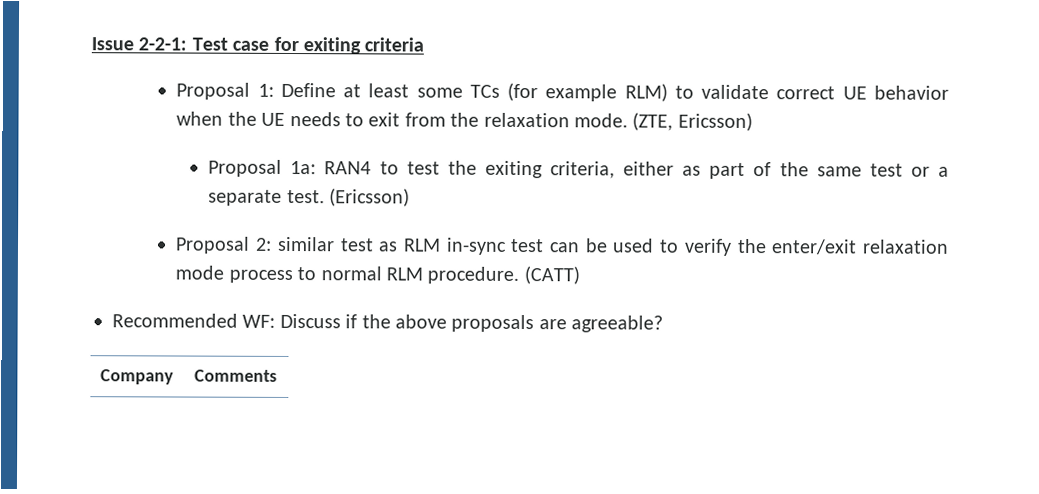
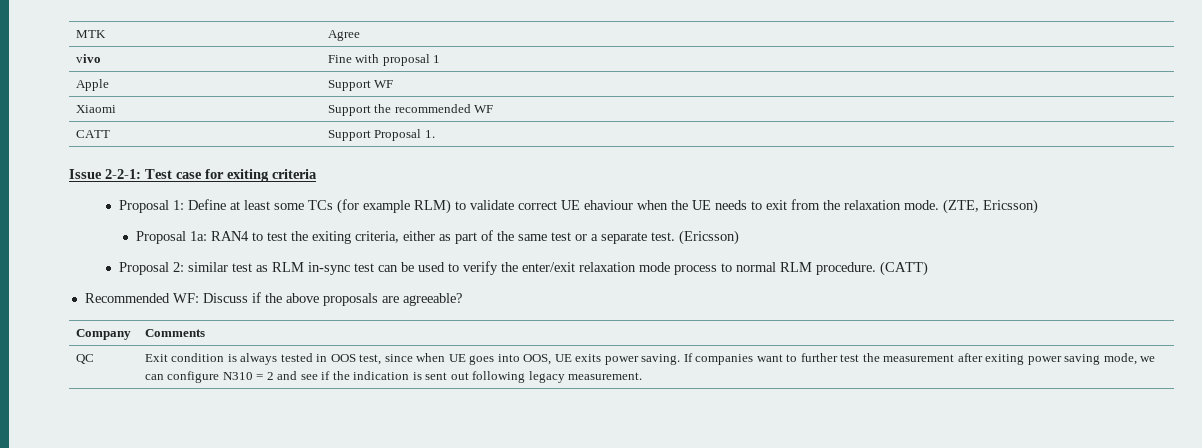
+ MTK | Agree
+ vivo | Fine with proposal 1
+ Apple | Support WF
+ Xiaomi | Support the recommended WF
+ CATT | Support Proposal 1.
- Proposal 1: Define at least some TCs (for example RLM) to validate correct UE behavior when the UE needs to exit from the relaxation mode.
+ Proposal 1: Define at least some TCs (for example RLM) to validate correct UE ehaviour when the UE needs to exit from the relaxation mode.
+ QC | Exit condition is always tested in OOS test, since when UE goes into OOS, UE exits power saving. If companies want to further test the measurement after exiting power saving mode, we can configure N310 = 2 and see if the indication is sent out following legacy measurement.

